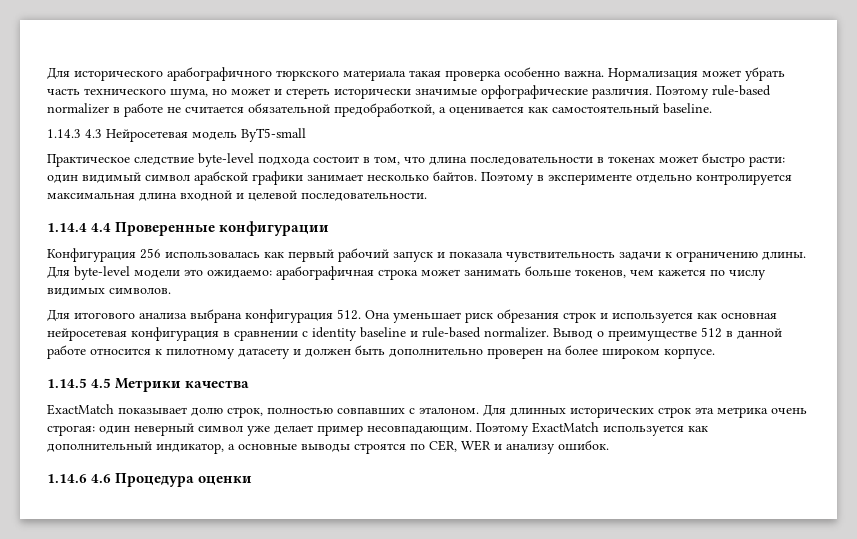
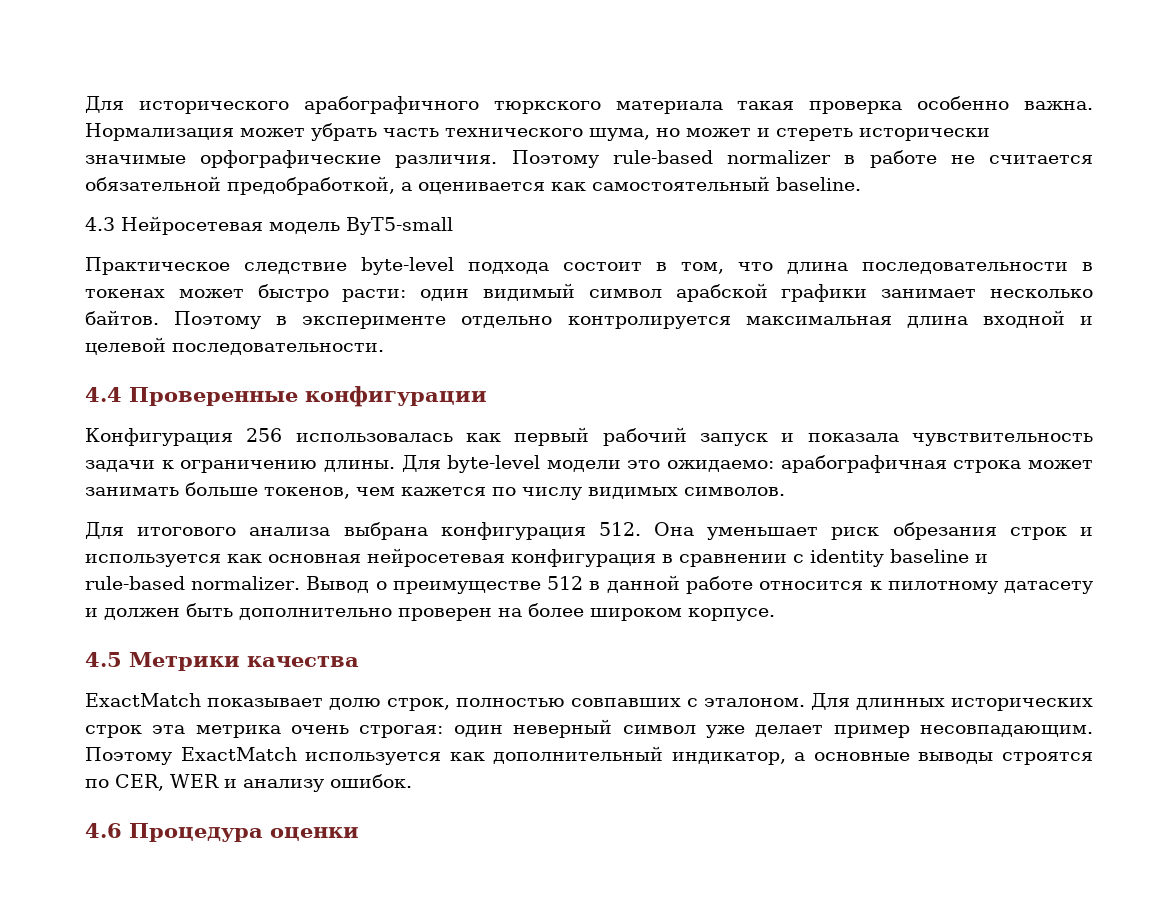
- 1.14.3 4.3 Нейросетевая модель ByT5-small
+ 4.3 Нейросетевая модель ByT5-small
- 1.14.4 4.4 Проверенные конфигурации
+ 4.4 Проверенные конфигурации
- 1.14.5 4.5 Метрики качества
+ 4.5 Метрики качества
- 1.14.6 4.6 Процедура оценки
+ 4.6 Процедура оценки

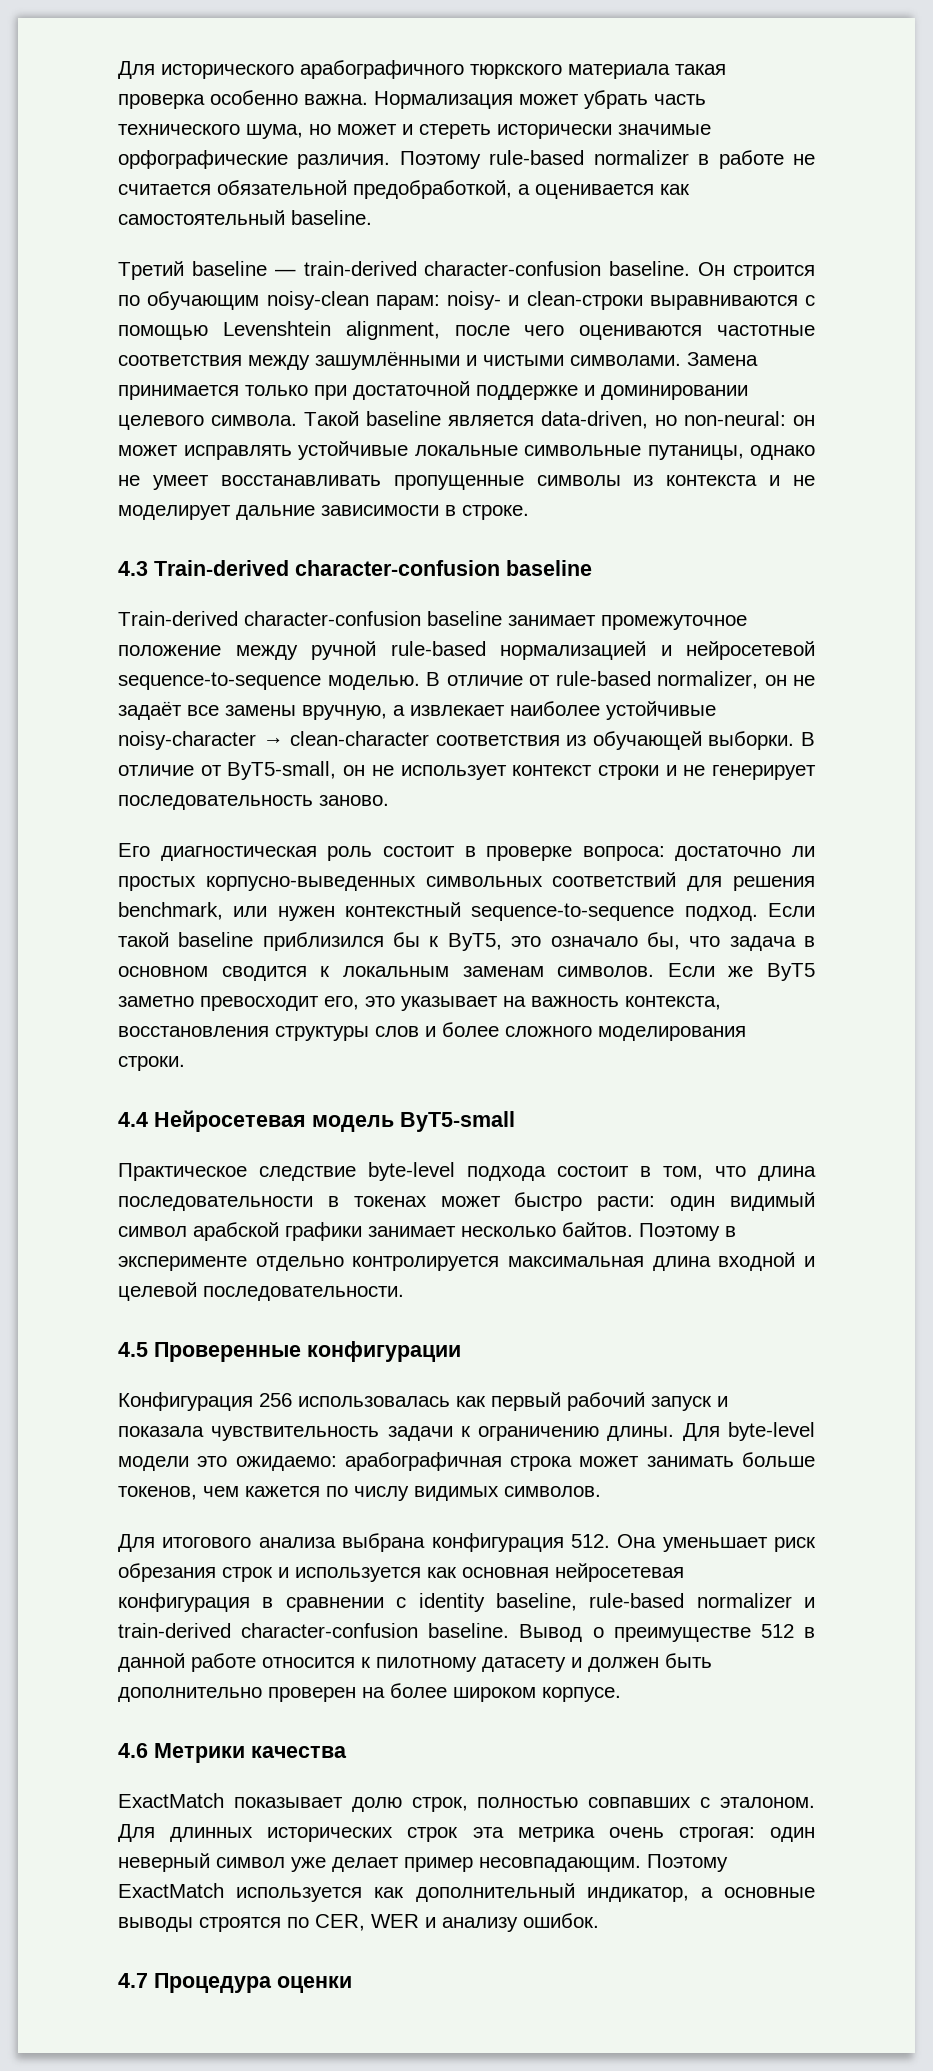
- 4.3 Нейросетевая модель ByT5-small
+ Третий baseline — train-derived character-confusion baseline. Он строится по обучающим noisy-clean парам: noisy- и clean-строки выравниваются с помощью Levenshtein alignment, после чего оцениваются частотные соответствия между зашумлёнными и чистыми символами. Замена принимается только при достаточной поддержке и доминировании целевого символа. Такой baseline является data-driven, но non-neural: он может исправлять устойчивые локальные символьные путаницы, однако не умеет восстанавливать пропущенные символы из контекста и не моделирует дальние зависимости в строке.
+ 4.3 Train-derived character-confusion baseline
+ Train-derived character-confusion baseline занимает промежуточное положение между ручной rule-based нормализацией и нейросетевой sequence-to-sequence моделью. В отличие от rule-based normalizer, он не задаёт все замены вручную, а извлекает наиболее устойчивые noisy-character → clean-character соответствия из обучающей выборки. В отличие от ByT5-small, он не использует контекст строки и не генерирует последовательность заново.
+ Его диагностическая роль состоит в проверке вопроса: достаточно ли простых корпусно-выведенных символьных соответствий для решения benchmark, или нужен контекстный sequence-to-sequence подход. Если такой baseline приблизился бы к ByT5, это означало бы, что задача в основном сводится к локальным заменам символов. Если же ByT5 заметно превосходит его, это указывает на важность контекста, восстановления структуры слов и более сложного моделирования строки.
+ 4.4 Нейросетевая модель ByT5-small
- 4.4 Проверенные конфигурации
+ 4.5 Проверенные конфигурации
- Для итогового анализа выбрана конфигурация 512. Она уменьшает риск обрезания строк и используется как основная нейросетевая конфигурация в сравнении с identity baseline и rule-based normalizer.
+ Для итогового анализа выбрана конфигурация 512. Она уменьшает риск обрезания строк и используется как основная нейросетевая конфигурация в сравнении с identity baseline, rule-based normalizer и train-derived character-confusion baseline.
- 4.5 Метрики качества
+ 4.6 Метрики качества
- 4.6 Процедура оценки
+ 4.7 Процедура оценки

